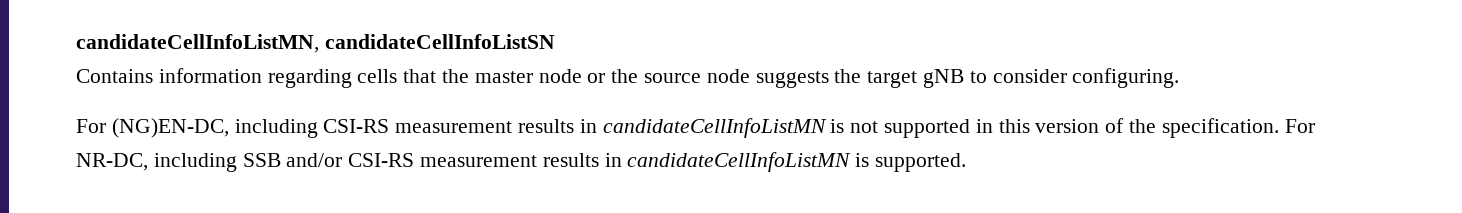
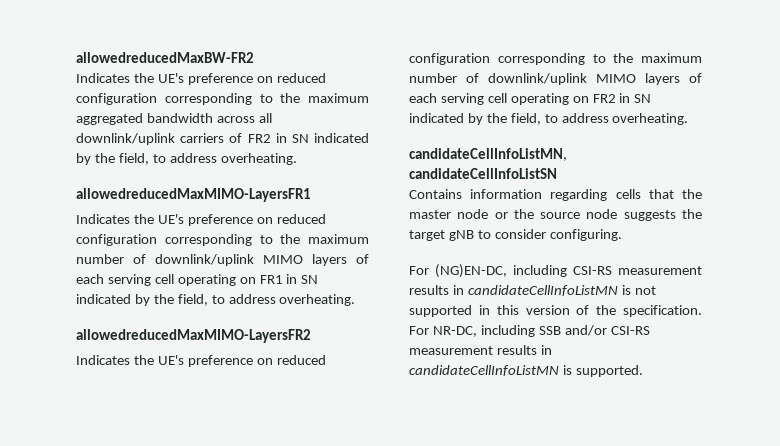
+ allowedreducedMaxBW-FR2
+ Indicates the UE's preference on reduced configuration corresponding to the maximum aggregated bandwidth across all downlink/uplink carriers of FR2 in SN indicated by the field, to address overheating.
+ allowedreducedMaxMIMO-LayersFR1
+ Indicates the UE's preference on reduced configuration corresponding to the maximum number of downlink/uplink MIMO layers of each serving cell operating on FR1 in SN indicated by the field, to address overheating.
+ allowedreducedMaxMIMO-LayersFR2
+ Indicates the UE's preference on reduced configuration corresponding to the maximum number of downlink/uplink MIMO layers of each serving cell operating on FR2 in SN indicated by the field, to address overheating.

